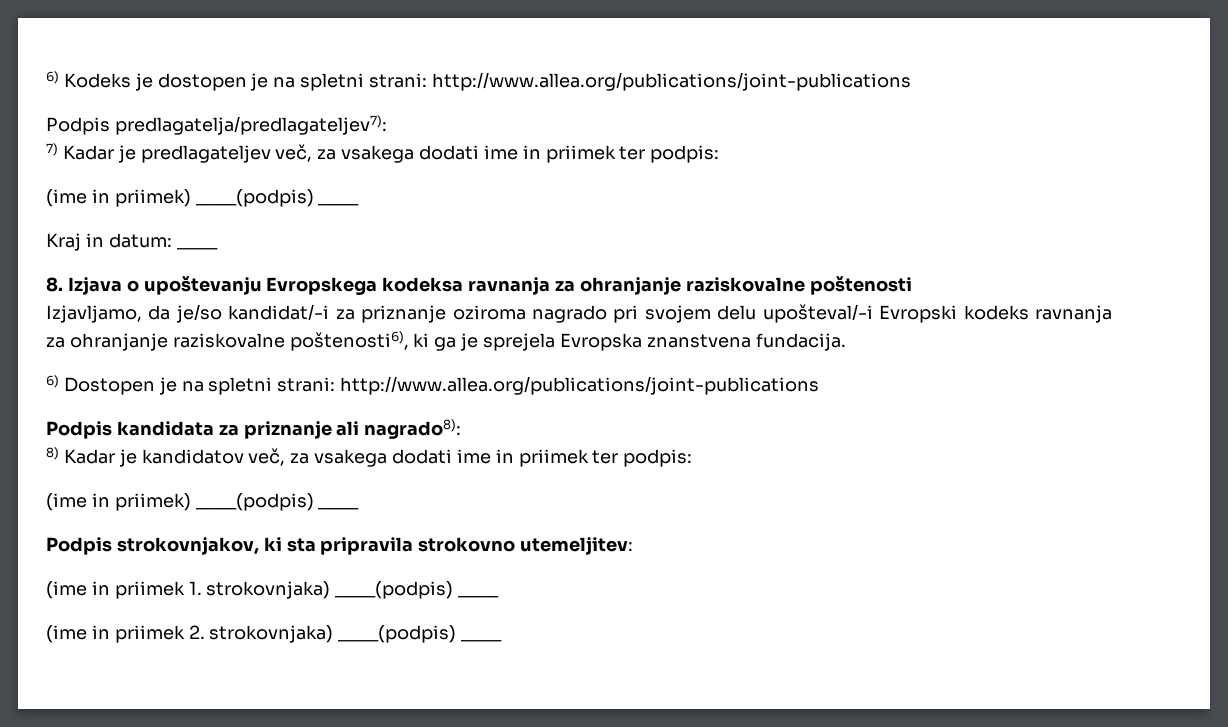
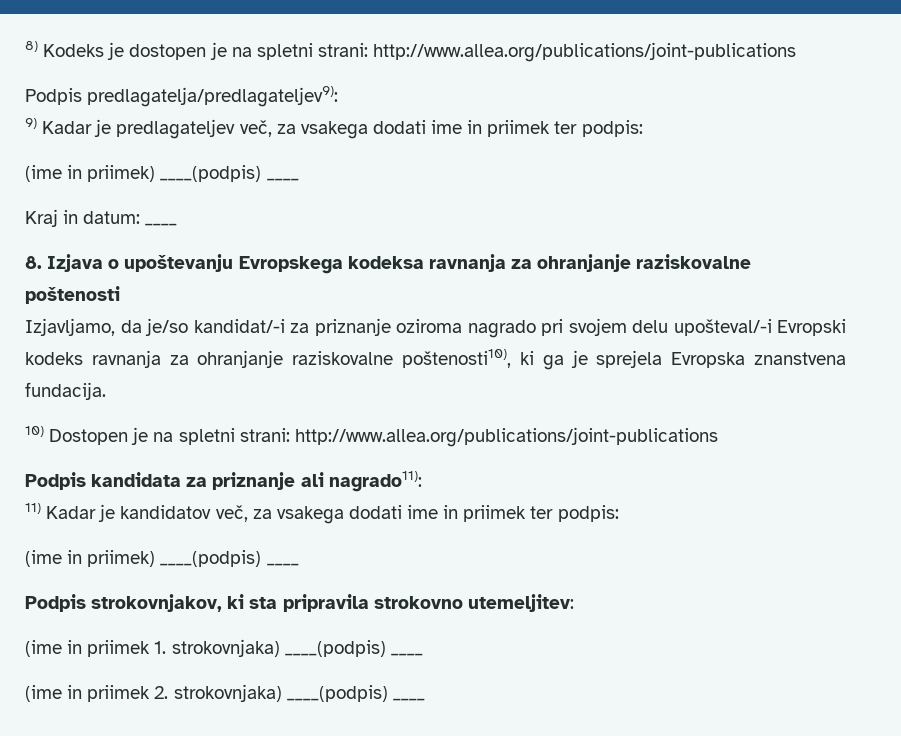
- 6) Kodeks je dostopen je na spletni strani: http://www.allea.org/publications/joint-publications
+ 8) Kodeks je dostopen je na spletni strani: http://www.allea.org/publications/joint-publications
- Podpis predlagatelja/predlagateljev7):
- 7) Kadar je predlagateljev več, za vsakega dodati ime in priimek ter podpis:
+ Podpis predlagatelja/predlagateljev9):
+ 9) Kadar je predlagateljev več, za vsakega dodati ime in priimek ter podpis:
- Izjavljamo, da je/so kandidat/-i za priznanje oziroma nagrado pri svojem delu upošteval/-i Evropski kodeks ravnanja za ohranjanje raziskovalne poštenosti6), ki ga je sprejela Evropska znanstvena fundacija.
+ Izjavljamo, da je/so kandidat/-i za priznanje oziroma nagrado pri svojem delu upošteval/-i Evropski kodeks ravnanja za ohranjanje raziskovalne poštenosti10), ki ga je sprejela Evropska znanstvena fundacija.
- 6) Dostopen je na spletni strani: http://www.allea.org/publications/joint-publications
+ 10) Dostopen je na spletni strani: http://www.allea.org/publications/joint-publications
- Podpis kandidata za priznanje ali nagrado8):
- 8) Kadar je kandidatov več, za vsakega dodati ime in priimek ter podpis:
+ Podpis kandidata za priznanje ali nagrado11):
+ 11) Kadar je kandidatov več, za vsakega dodati ime in priimek ter podpis:

